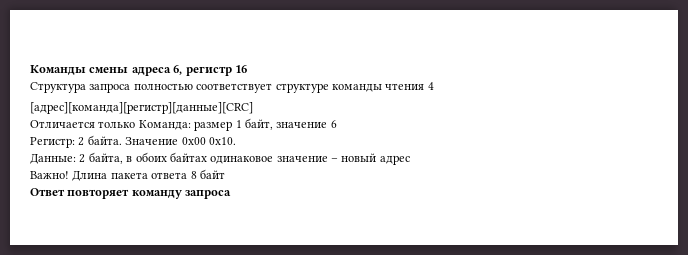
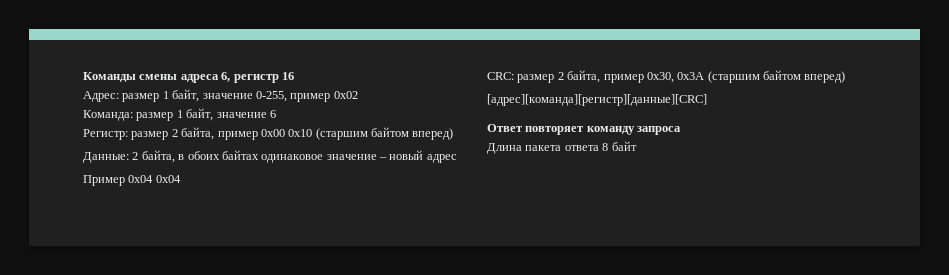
- Структура запроса полностью соответствует структуре команды чтения 4
- [адрес][команда][регистр][данные][CRC]
- Отличается только Команда: размер 1 байт, значение 6
+ Адрес: размер 1 байт, значение 0-255, пример 0х02
+ Команда: размер 1 байт, значение 6
- Регистр: 2 байта. Значение 0х00 0х10.
+ Регистр: размер 2 байта, пример 0х00 0х10 (старшим байтом вперед)
- Важно! Длина пакета ответа 8 байт
+ Пример 0х04 0х04
+ CRC: размер 2 байта, пример 0x30, 0x3A (старшим байтом вперед)
+ [адрес][команда][регистр][данные][CRC]
+ Ответ повторяет команду запроса
+ Длина пакета ответа 8 байт
- Ответ повторяет команду запроса

